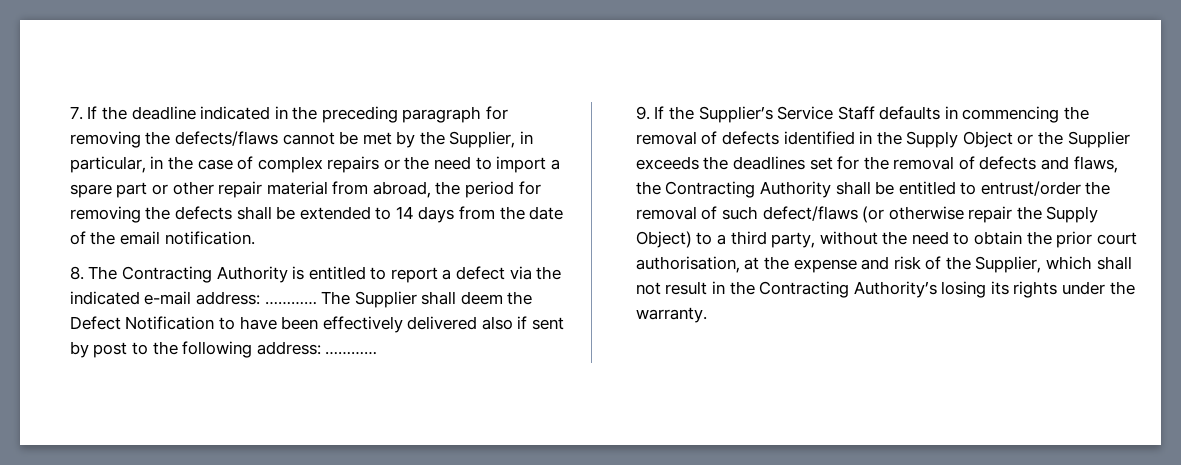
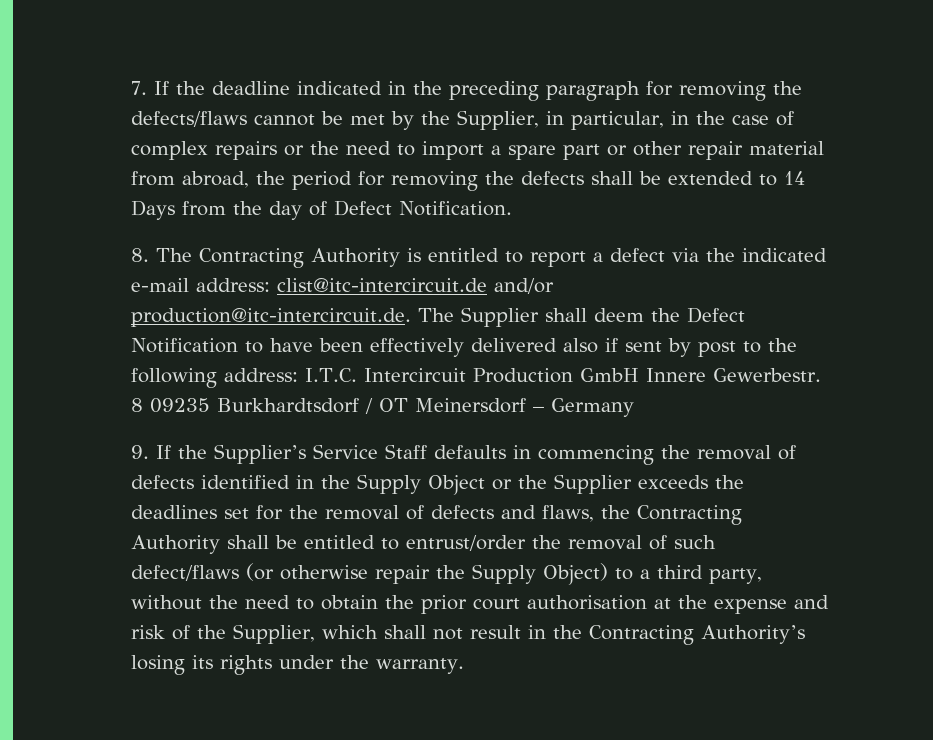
- 7. If the deadline indicated in the preceding paragraph for removing the defects/flaws cannot be met by the Supplier, in particular, in the case of complex repairs or the need to import a spare part or other repair material from abroad, the period for removing the defects shall be extended to 14 days from the date of the email notification.
+ 7. If the deadline indicated in the preceding paragraph for removing the defects/flaws cannot be met by the Supplier, in particular, in the case of complex repairs or the need to import a spare part or other repair material from abroad, the period for removing the defects shall be extended to 14 Days from the day of Defect Notification.
- 8. The Contracting Authority is entitled to report a defect via the indicated e-mail address: ………… The Supplier shall deem the Defect Notification to have been effectively delivered also if sent by post to the following address: …………
+ 8. The Contracting Authority is entitled to report a defect via the indicated e-mail address: clist@itc-intercircuit.de and/or production@itc-intercircuit.de. The Supplier shall deem the Defect Notification to have been effectively delivered also if sent by post to the following address: I.T.C. Intercircuit Production GmbH Innere Gewerbestr. 8 09235 Burkhardtsdorf / OT Meinersdorf – Germany
- 9. If the Supplier’s Service Staff defaults in commencing the removal of defects identified in the Supply Object or the Supplier exceeds the deadlines set for the removal of defects and flaws, the Contracting Authority shall be entitled to entrust/order the removal of such defect/flaws (or otherwise repair the Supply Object) to a third party, without the need to obtain the prior court authorisation, at the expense and risk of the Supplier, which shall not result in the Contracting Authority’s losing its rights under the warranty.
+ 9. If the Supplier’s Service Staff defaults in commencing the removal of defects identified in the Supply Object or the Supplier exceeds the deadlines set for the removal of defects and flaws, the Contracting Authority shall be entitled to entrust/order the removal of such defect/flaws (or otherwise repair the Supply Object) to a third party, without the need to obtain the prior court authorisation at the expense and risk of the Supplier, which shall not result in the Contracting Authority’s losing its rights under the warranty.

